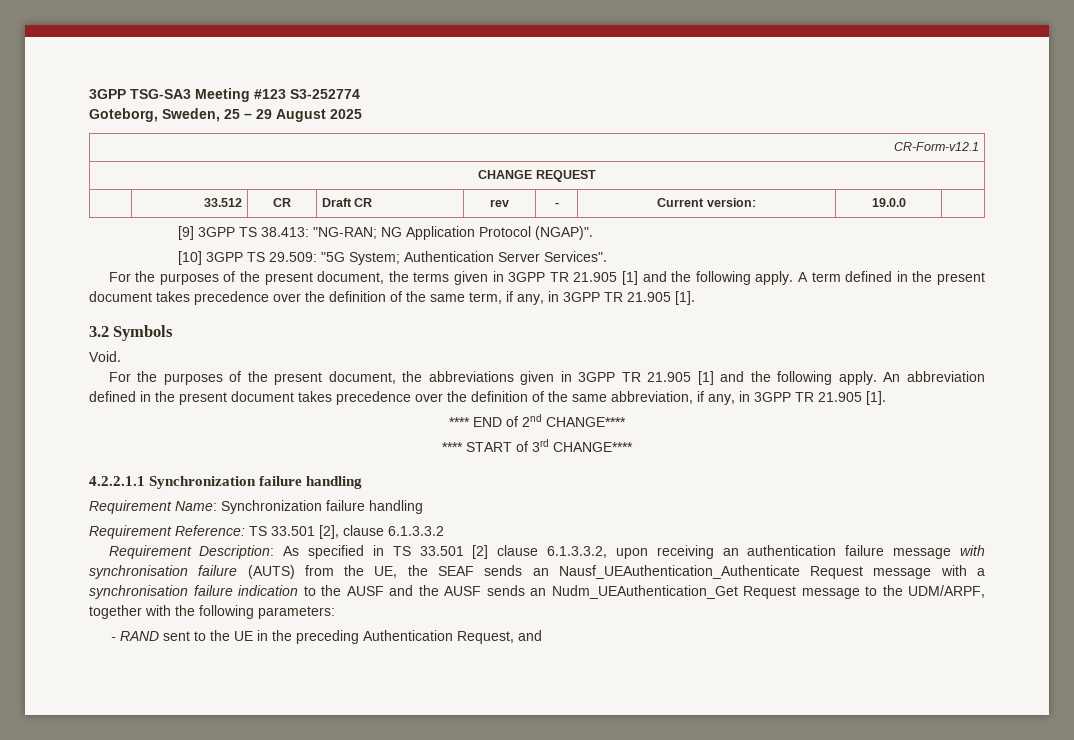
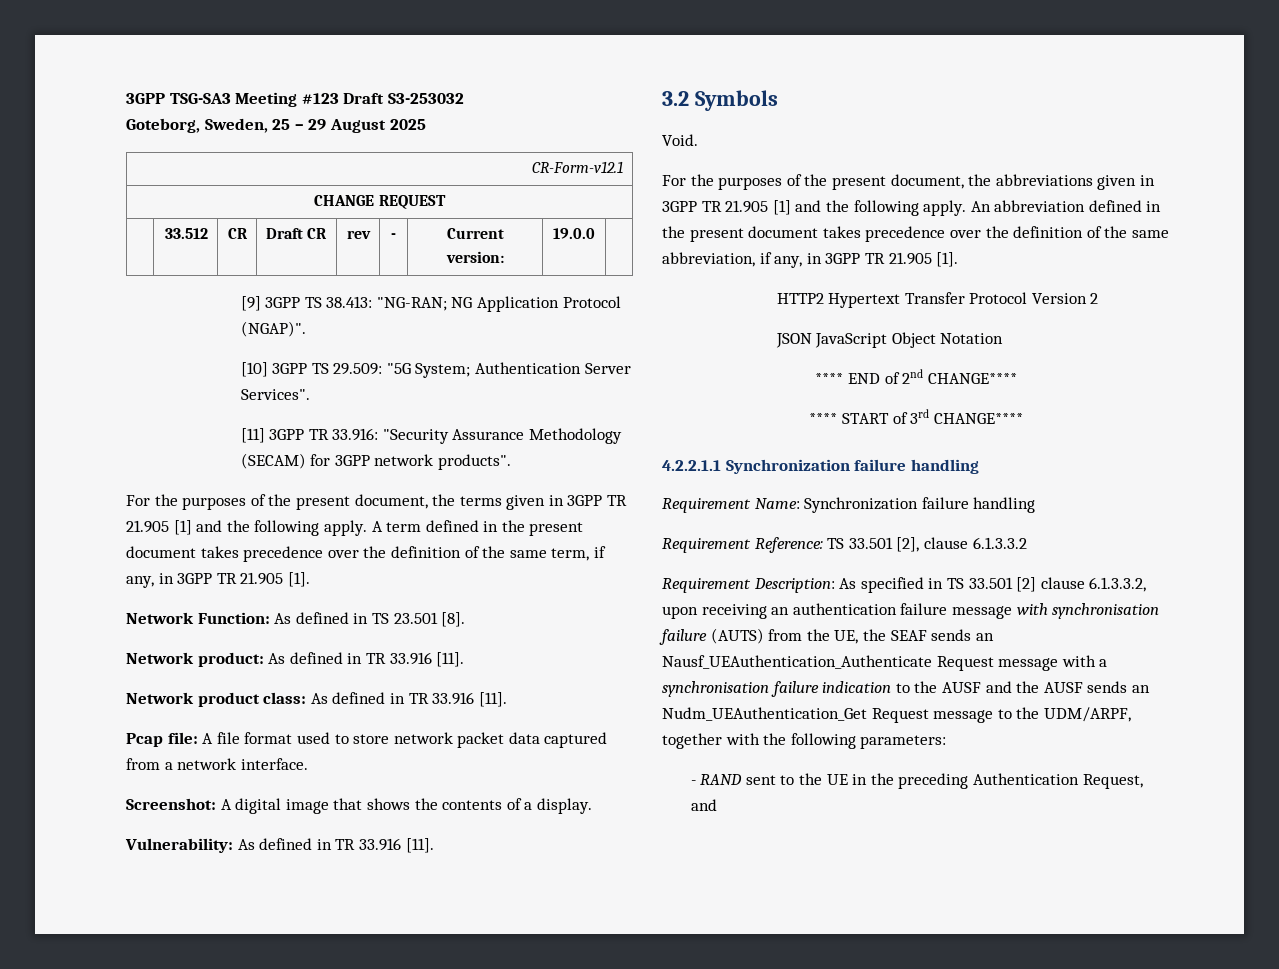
- 3GPP TSG-SA3 Meeting #123 S3-252774
+ 3GPP TSG-SA3 Meeting #123 Draft S3-253032
+ [11] 3GPP TR 33.916: "Security Assurance Methodology (SECAM) for 3GPP network products".
+ Network Function: As defined in TS 23.501 [8].
+ Network product: As defined in TR 33.916 [11].
+ Network product class: As defined in TR 33.916 [11].
+ Pcap file: A file format used to store network packet data captured from a network interface.
+ Screenshot: A digital image that shows the contents of a display.
+ Vulnerability: As defined in TR 33.916 [11].
+ HTTP2 Hypertext Transfer Protocol Version 2
+ JSON JavaScript Object Notation

